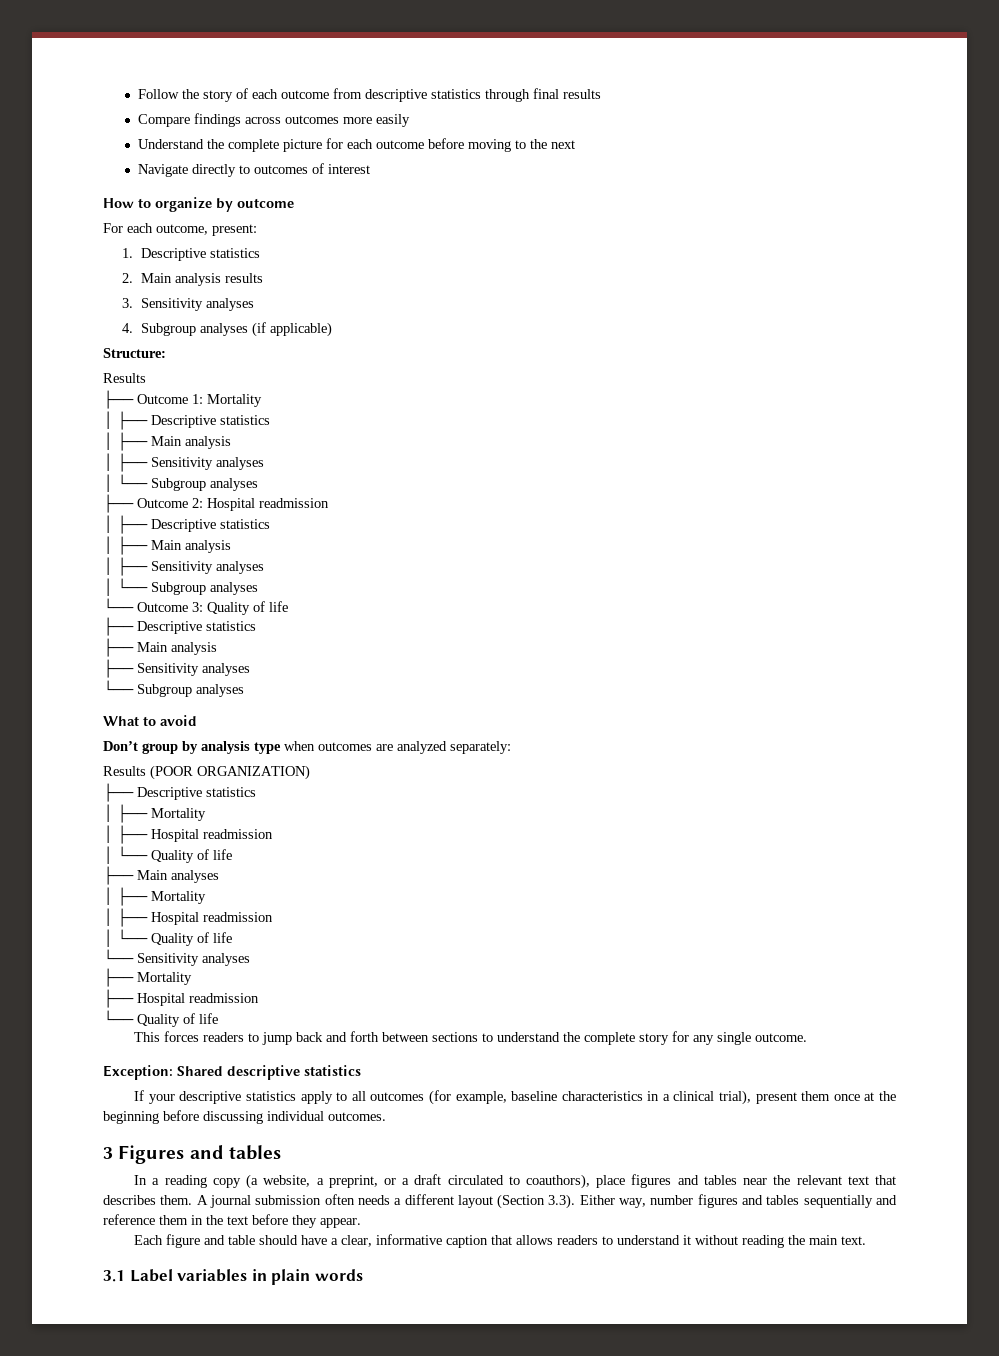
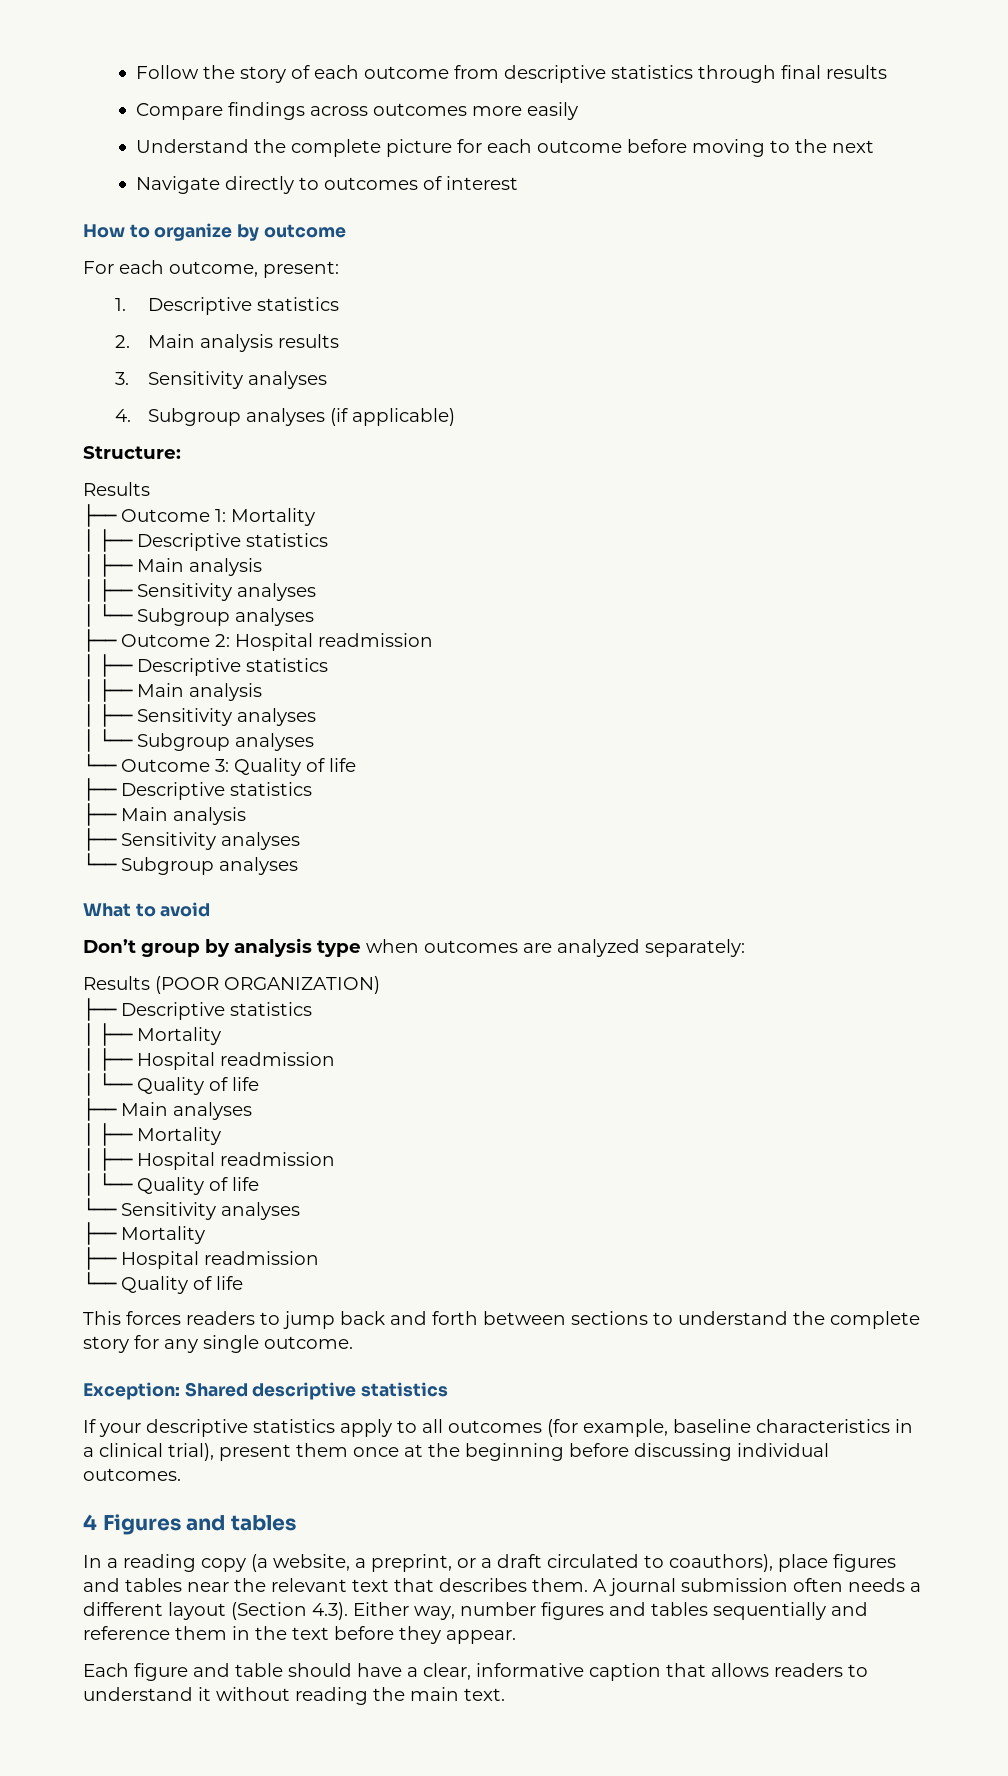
- 3 Figures and tables
+ 4 Figures and tables
- A journal submission often needs a different layout (Section 3.3). Either way, number figures and tables sequentially and reference them in the text before they appear.
+ A journal submission often needs a different layout (Section 4.3). Either way, number figures and tables sequentially and reference them in the text before they appear.
- 3.1 Label variables in plain words

